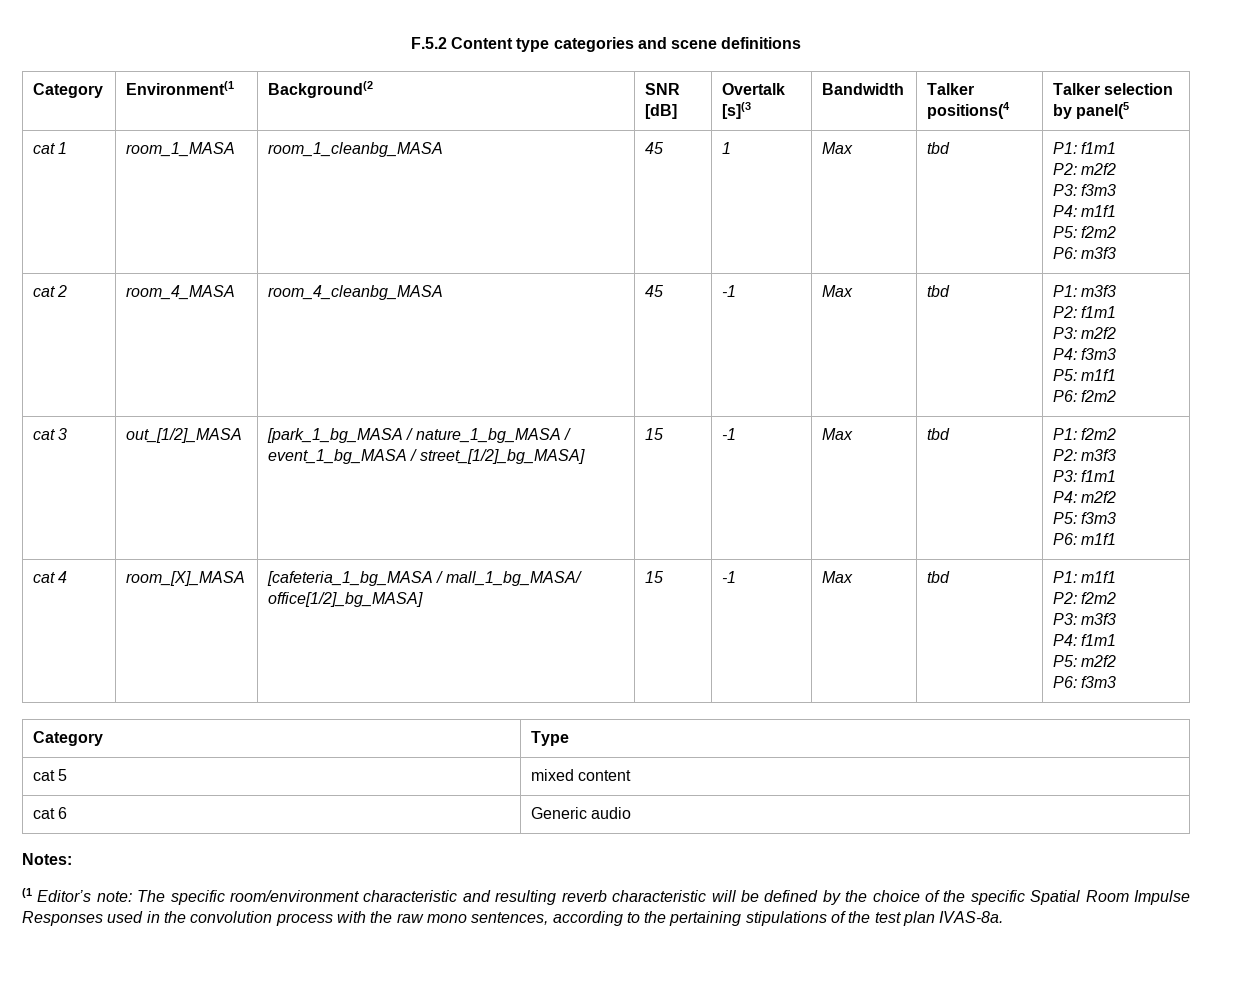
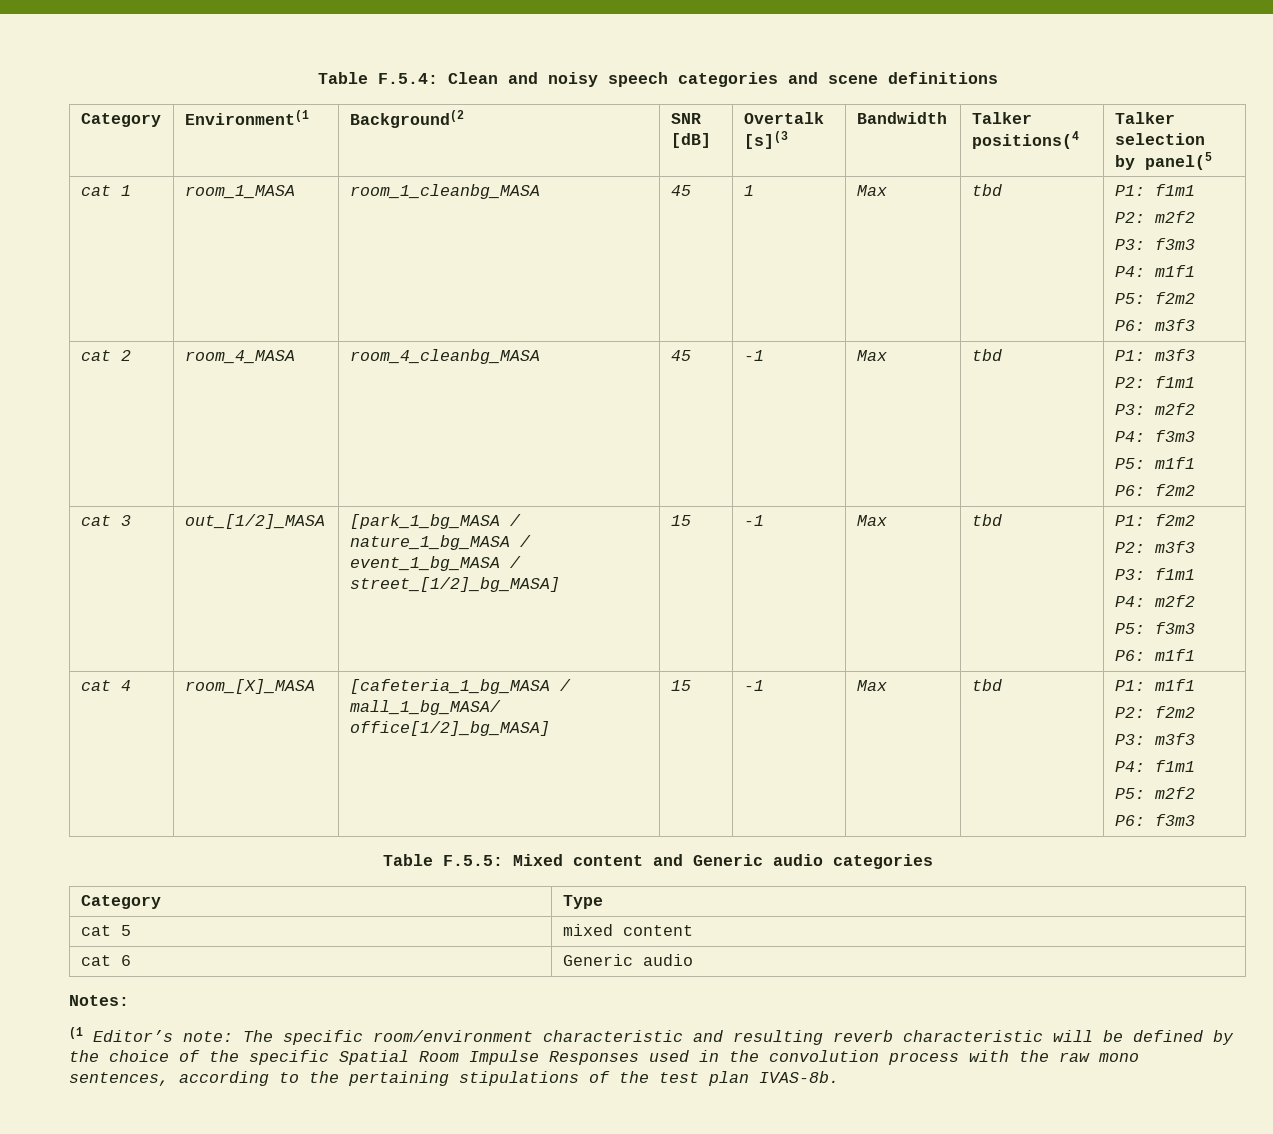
- F.5.2 Content type categories and scene definitions
+ Table F.5.4: Clean and noisy speech categories and scene definitions
+ Table F.5.5: Mixed content and Generic audio categories
- (1 Editor’s note: The specific room/environment characteristic and resulting reverb characteristic will be defined by the choice of the specific Spatial Room Impulse Responses used in the convolution process with the raw mono sentences, according to the pertaining stipulations of the test plan IVAS-8a.
+ (1 Editor’s note: The specific room/environment characteristic and resulting reverb characteristic will be defined by the choice of the specific Spatial Room Impulse Responses used in the convolution process with the raw mono sentences, according to the pertaining stipulations of the test plan IVAS-8b.

